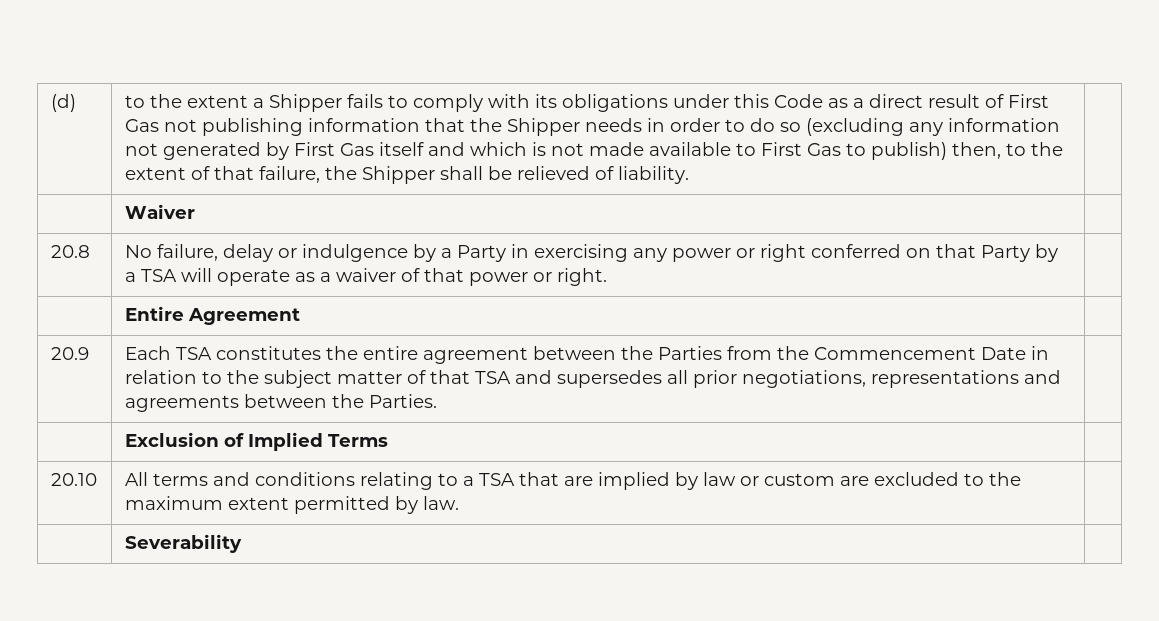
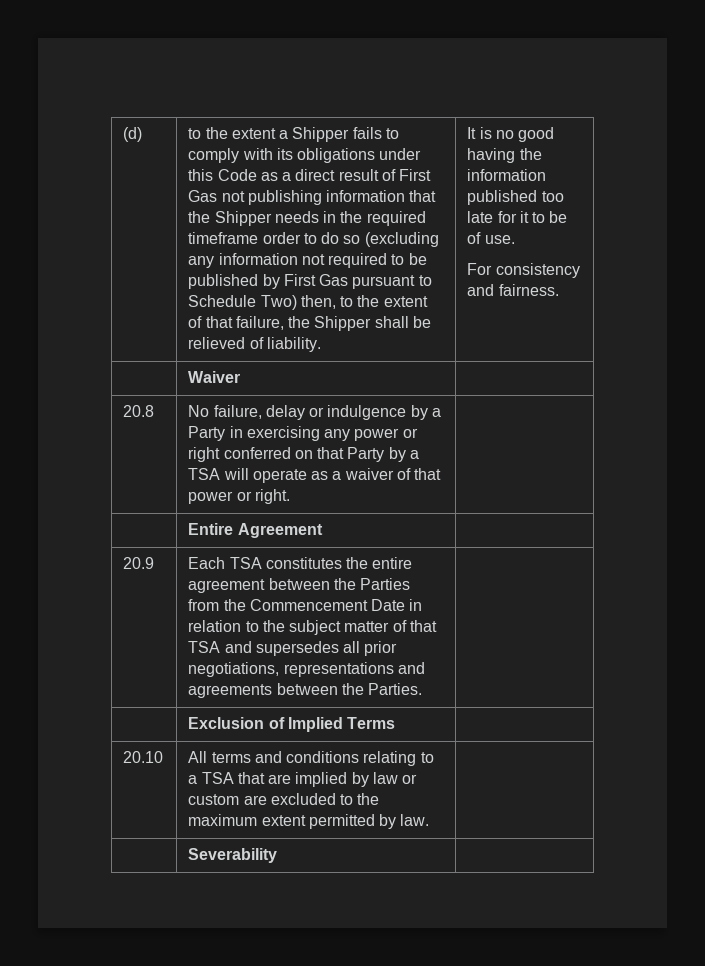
- to the extent a Shipper fails to comply with its obligations under this Code as a direct result of First Gas not publishing information that the Shipper needs in order to do so (excluding any information not generated by First Gas itself and which is not made available to First Gas to publish) then, to the extent of that failure, the Shipper shall be relieved of liability.
+ to the extent a Shipper fails to comply with its obligations under this Code as a direct result of First Gas not publishing information that the Shipper needs in the required timeframe order to do so (excluding any information not required to be published by First Gas pursuant to Schedule Two) then, to the extent of that failure, the Shipper shall be relieved of liability.
+ It is no good having the information published too late for it to be of use.
+ For consistency and fairness.

